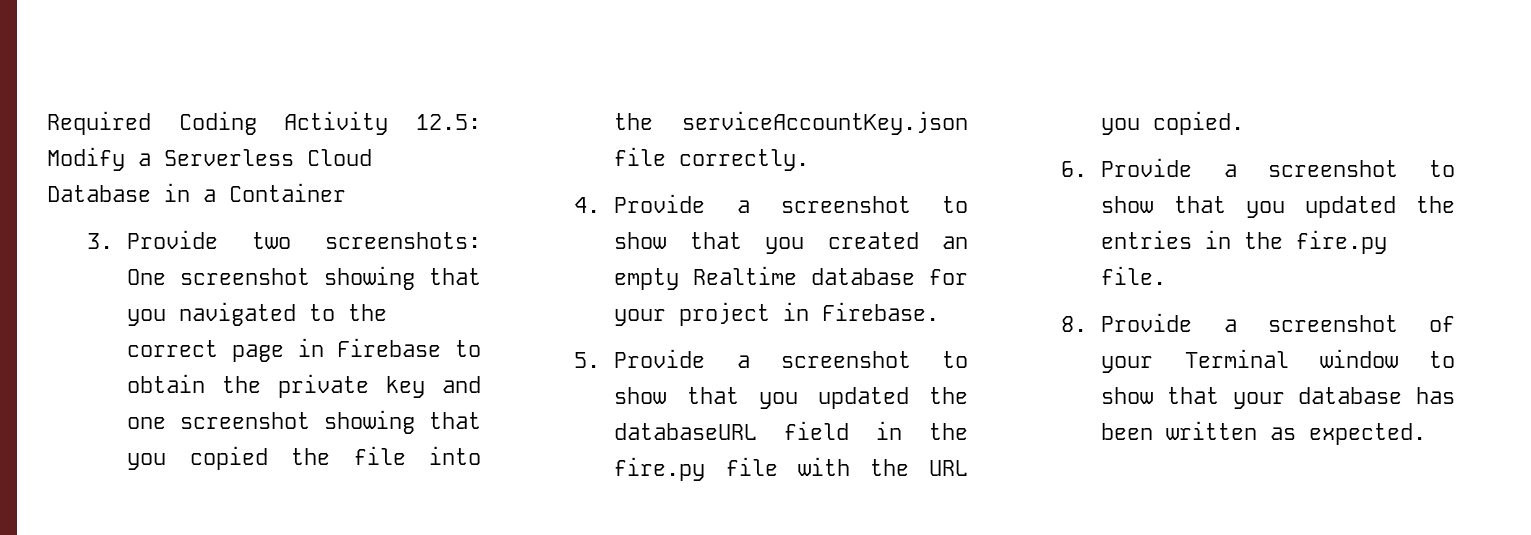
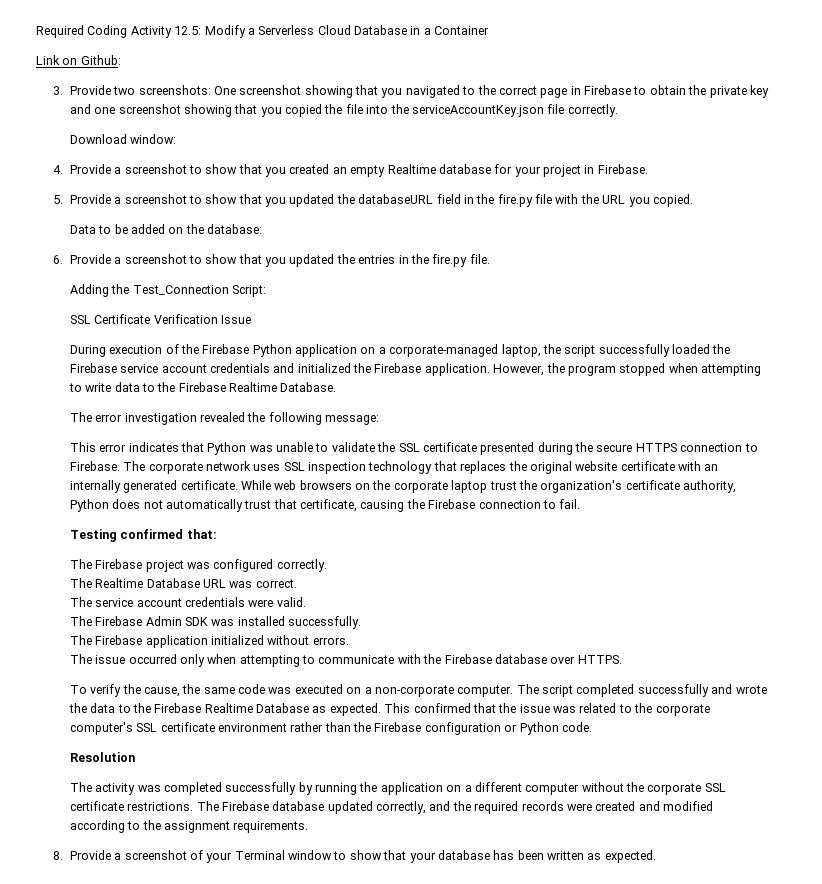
+ Link on Github:
+ Download window:
+ Data to be added on the database:
+ Adding the Test_Connection Script:
+ SSL Certificate Verification Issue
+ During execution of the Firebase Python application on a corporate-managed laptop, the script successfully loaded the Firebase service account credentials and initialized the Firebase application. However, the program stopped when attempting to write data to the Firebase Realtime Database.
+ The error investigation revealed the following message:
+ This error indicates that Python was unable to validate the SSL certificate presented during the secure HTTPS connection to Firebase. The corporate network uses SSL inspection technology that replaces the original website certificate with an internally generated certificate. While web browsers on the corporate laptop trust the organization's certificate authority, Python does not automatically trust that certificate, causing the Firebase connection to fail.
+ Testing confirmed that:
+ The Firebase project was configured correctly.
+ The Realtime Database URL was correct.
+ The service account credentials were valid.
+ The Firebase Admin SDK was installed successfully.
+ The Firebase application initialized without errors.
+ The issue occurred only when attempting to communicate with the Firebase database over HTTPS.
+ To verify the cause, the same code was executed on a non-corporate computer. The script completed successfully and wrote the data to the Firebase Realtime Database as expected. This confirmed that the issue was related to the corporate computer's SSL certificate environment rather than the Firebase configuration or Python code.
+ Resolution
+ The activity was completed successfully by running the application on a different computer without the corporate SSL certificate restrictions. The Firebase database updated correctly, and the required records were created and modified according to the assignment requirements.

